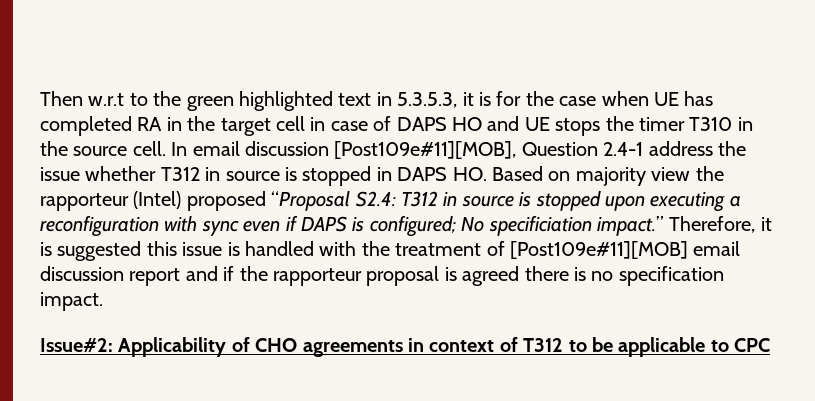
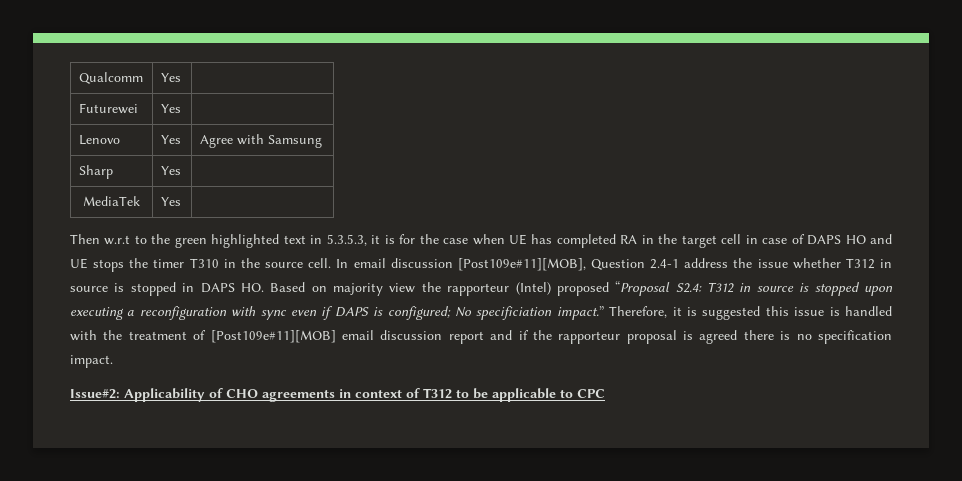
+ Qualcomm | Yes |
+ Futurewei | Yes |
+ Lenovo | Yes | Agree with Samsung
+ Sharp | Yes |
+ MediaTek | Yes |

